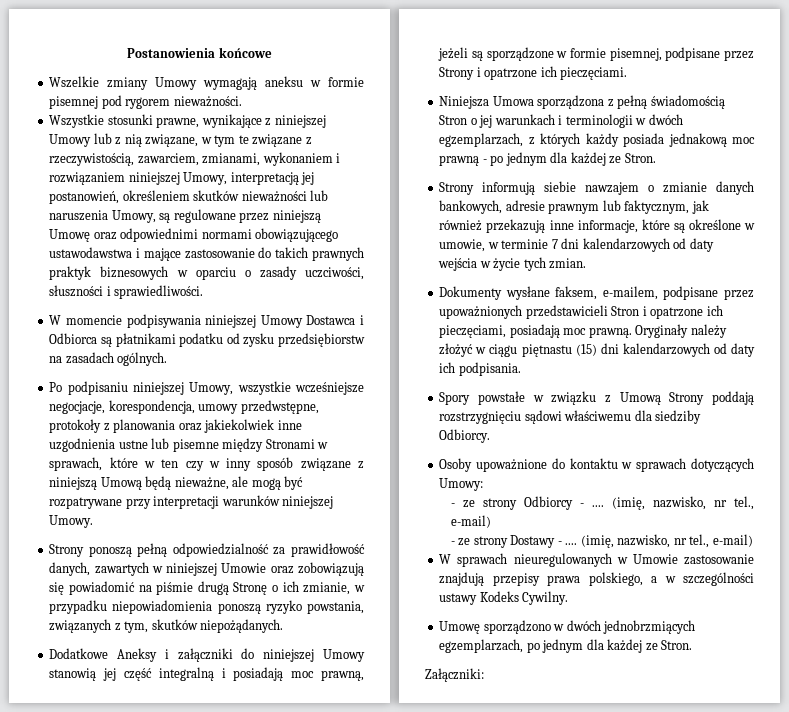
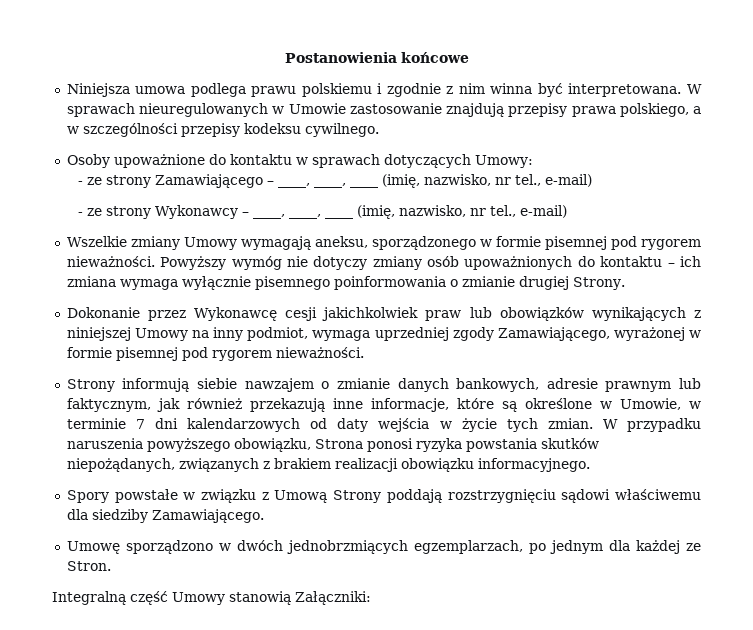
+ Niniejsza umowa podlega prawu polskiemu i zgodnie z nim winna być interpretowana. W sprawach nieuregulowanych w Umowie zastosowanie znajdują przepisy prawa polskiego, a w szczególności przepisy kodeksu cywilnego.
+ Osoby upoważnione do kontaktu w sprawach dotyczących Umowy:
+ - ze strony Zamawiającego – ____, ____, ____ (imię, nazwisko, nr tel., e-mail)
+ - ze strony Wykonawcy – ____, ____, ____ (imię, nazwisko, nr tel., e-mail)
- Wszelkie zmiany Umowy wymagają aneksu w formie pisemnej pod rygorem nieważności.
- Wszystkie stosunki prawne, wynikające z niniejszej Umowy lub z nią związane, w tym te związane z rzeczywistością, zawarciem, zmianami, wykonaniem i rozwiązaniem niniejszej Umowy, interpretacją jej postanowień, określeniem skutków nieważności lub naruszenia Umowy, są regulowane przez niniejszą Umowę oraz odpowiednimi normami obowiązującego ustawodawstwa i mające zastosowanie do takich prawnych praktyk biznesowych w oparciu o zasady uczciwości, słuszności i sprawiedliwości.
- W momencie podpisywania niniejszej Umowy Dostawca i Odbiorca są płatnikami podatku od zysku przedsiębiorstw na zasadach ogólnych.
- Po podpisaniu niniejszej Umowy, wszystkie wcześniejsze negocjacje, korespondencja, umowy przedwstępne, protokoły z planowania oraz jakiekolwiek inne uzgodnienia ustne lub pisemne między Stronami w sprawach, które w ten czy w inny sposób związane z niniejszą Umową będą nieważne, ale mogą być rozpatrywane przy interpretacji warunków niniejszej Umowy.
- Strony ponoszą pełną odpowiedzialność za prawidłowość danych, zawartych w niniejszej Umowie oraz zobowiązują się powiadomić na piśmie drugą Stronę o ich zmianie, w przypadku niepowiadomienia ponoszą ryzyko powstania, związanych z tym, skutków niepożądanych.
- Dodatkowe Aneksy i załączniki do niniejszej Umowy stanowią jej część integralną i posiadają moc prawną, jeżeli są sporządzone w formie pisemnej, podpisane przez Strony i opatrzone ich pieczęciami.
- Niniejsza Umowa sporządzona z pełną świadomością Stron o jej warunkach i terminologii w dwóch egzemplarzach, z których każdy posiada jednakową moc prawną - po jednym dla każdej ze Stron.
+ Wszelkie zmiany Umowy wymagają aneksu, sporządzonego w formie pisemnej pod rygorem nieważności. Powyższy wymóg nie dotyczy zmiany osób upoważnionych do kontaktu – ich zmiana wymaga wyłącznie pisemnego poinformowania o zmianie drugiej Strony.
+ Dokonanie przez Wykonawcę cesji jakichkolwiek praw lub obowiązków wynikających z niniejszej Umowy na inny podmiot, wymaga uprzedniej zgody Zamawiającego, wyrażonej w formie pisemnej pod rygorem nieważności.
- Strony informują siebie nawzajem o zmianie danych bankowych, adresie prawnym lub faktycznym, jak również przekazują inne informacje, które są określone w umowie, w terminie 7 dni kalendarzowych od daty wejścia w życie tych zmian.
- Dokumenty wysłane faksem, e-mailem, podpisane przez upoważnionych przedstawicieli Stron i opatrzone ich pieczęciami, posiadają moc prawną. Oryginały należy złożyć w ciągu piętnastu (15) dni kalendarzowych od daty ich podpisania.
+ Strony informują siebie nawzajem o zmianie danych bankowych, adresie prawnym lub faktycznym, jak również przekazują inne informacje, które są określone w Umowie, w terminie 7 dni kalendarzowych od daty wejścia w życie tych zmian. W przypadku naruszenia powyższego obowiązku, Strona ponosi ryzyka powstania skutków niepożądanych, związanych z brakiem realizacji obowiązku informacyjnego.
- Spory powstałe w związku z Umową Strony poddają rozstrzygnięciu sądowi właściwemu dla siedziby Odbiorcy.
- Osoby upoważnione do kontaktu w sprawach dotyczących Umowy:
- - ze strony Odbiorcy - .... (imię, nazwisko, nr tel., e-mail)
- - ze strony Dostawy - .... (imię, nazwisko, nr tel., e-mail)
- W sprawach nieuregulowanych w Umowie zastosowanie znajdują przepisy prawa polskiego, a w szczególności ustawy Kodeks Cywilny.
+ Spory powstałe w związku z Umową Strony poddają rozstrzygnięciu sądowi właściwemu dla siedziby Zamawiającego.
- Załączniki:
+ Integralną część Umowy stanowią Załączniki:

